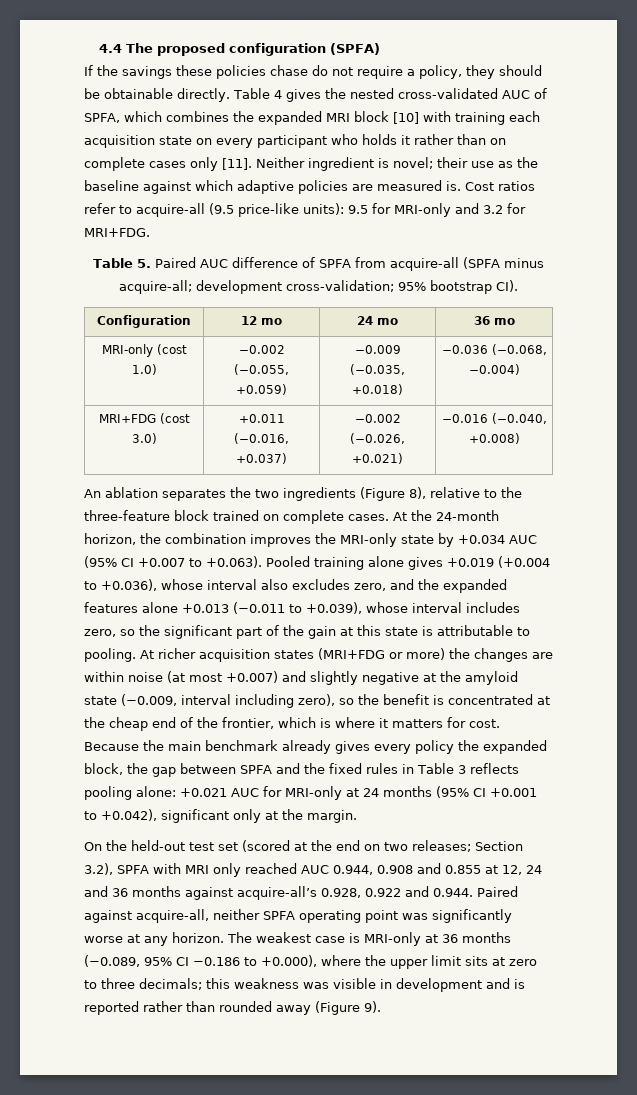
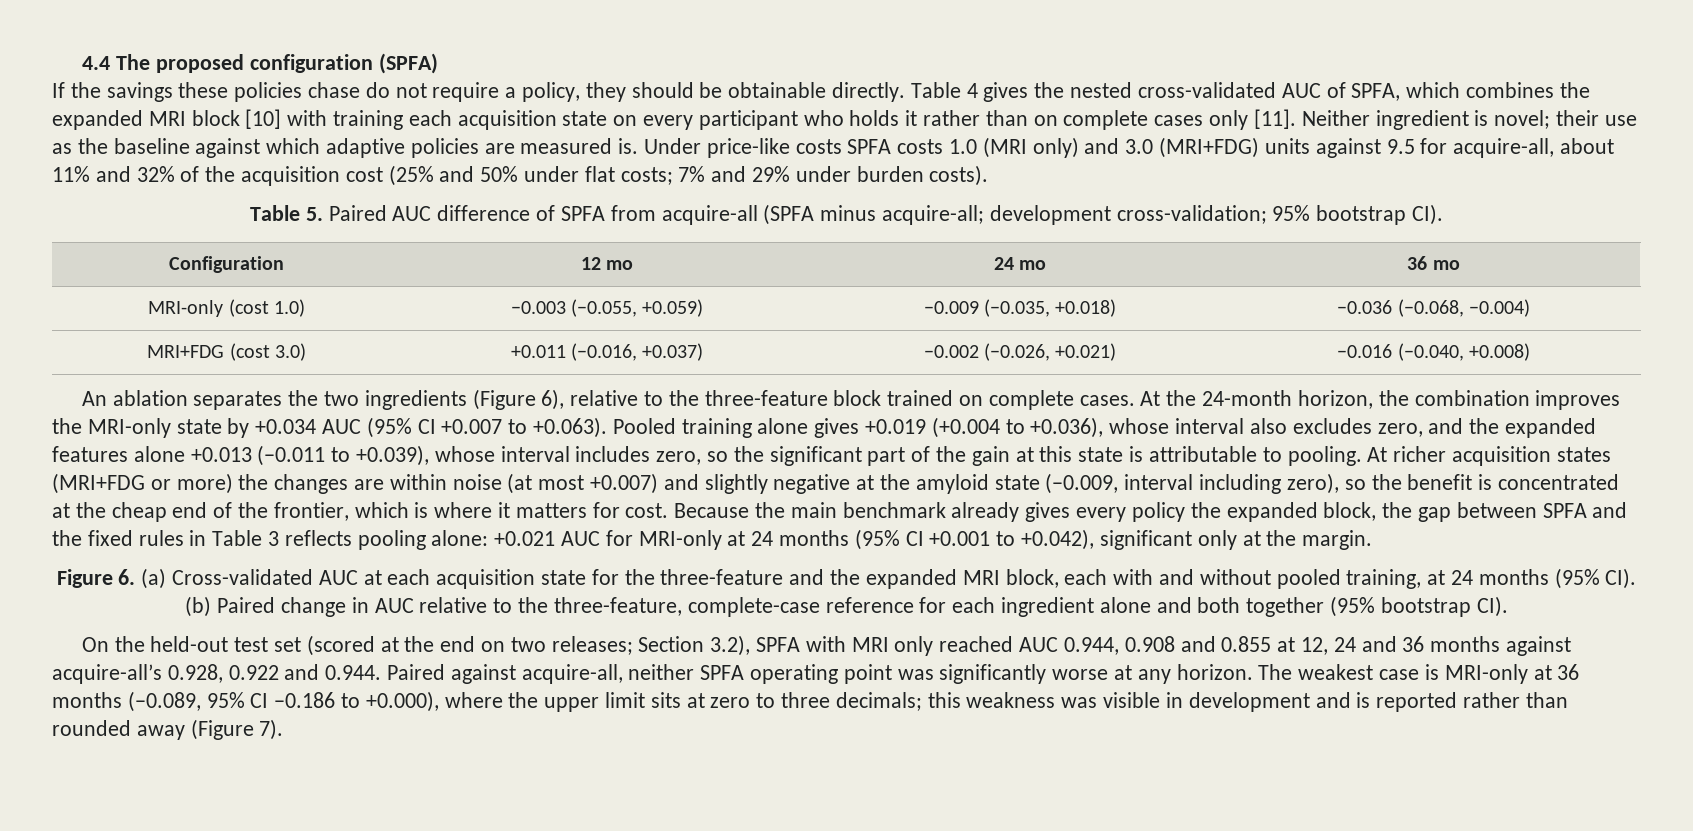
- Cost ratios refer to acquire-all (9.5 price-like units): 9.5 for MRI-only and 3.2 for MRI+FDG.
+ Under price-like costs SPFA costs 1.0 (MRI only) and 3.0 (MRI+FDG) units against 9.5 for acquire-all, about 11% and 32% of the acquisition cost (25% and 50% under flat costs; 7% and 29% under burden costs).
- MRI-only (cost 1.0) | −0.002 (−0.055, +0.059) | −0.009 (−0.035, +0.018) | −0.036 (−0.068, −0.004)
+ MRI-only (cost 1.0) | −0.003 (−0.055, +0.059) | −0.009 (−0.035, +0.018) | −0.036 (−0.068, −0.004)
- An ablation separates the two ingredients (Figure 8), relative to the three-feature block trained on complete cases.
+ An ablation separates the two ingredients (Figure 6), relative to the three-feature block trained on complete cases.
+ Figure 6. (a) Cross-validated AUC at each acquisition state for the three-feature and the expanded MRI block, each with and without pooled training, at 24 months (95% CI). (b) Paired change in AUC relative to the three-feature, complete-case reference for each ingredient alone and both together (95% bootstrap CI).
- The weakest case is MRI-only at 36 months (−0.089, 95% CI −0.186 to +0.000), where the upper limit sits at zero to three decimals; this weakness was visible in development and is reported rather than rounded away (Figure 9).
+ The weakest case is MRI-only at 36 months (−0.089, 95% CI −0.186 to +0.000), where the upper limit sits at zero to three decimals; this weakness was visible in development and is reported rather than rounded away (Figure 7).

